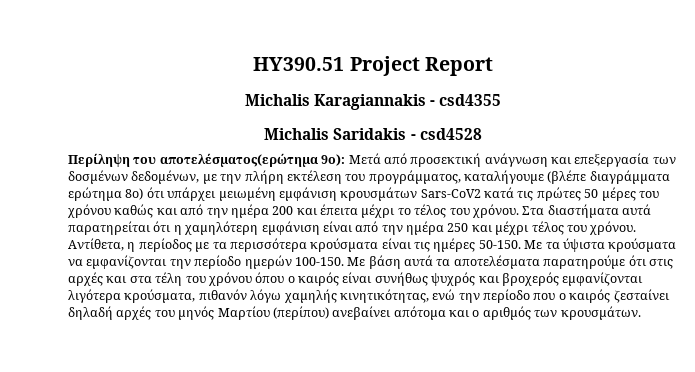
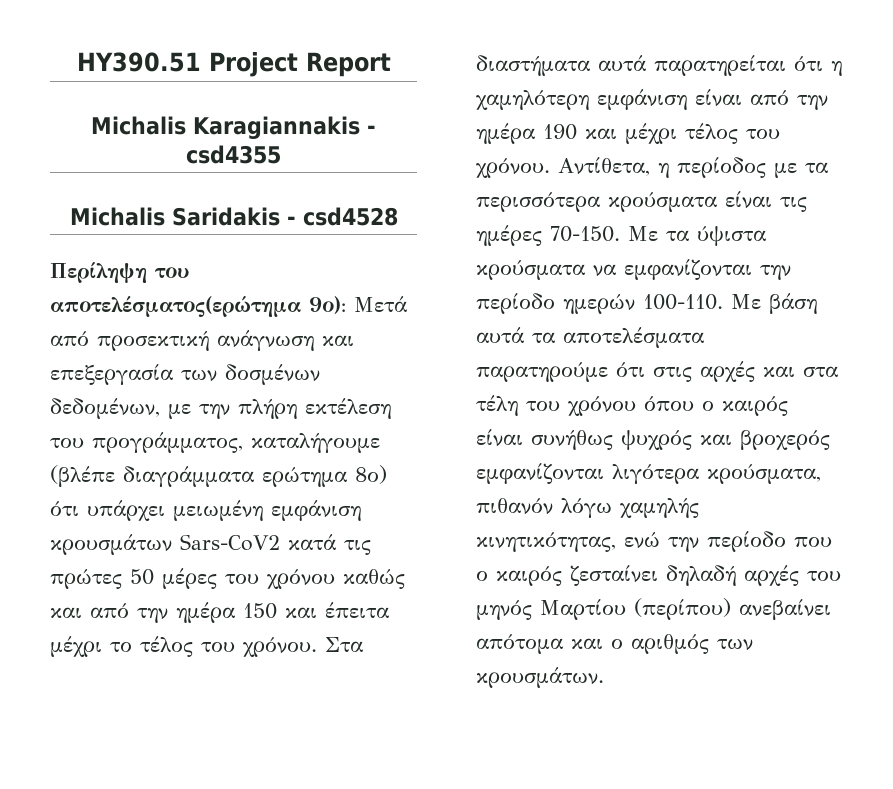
- Περίληψη του αποτελέσματος(ερώτημα 9ο): Μετά από προσεκτική ανάγνωση και επεξεργασία των δοσμένων δεδομένων, με την πλήρη εκτέλεση του προγράμματος, καταλήγουμε (βλέπε διαγράμματα ερώτημα 8ο) ότι υπάρχει μειωμένη εμφάνιση κρουσμάτων Sars-CoV2 κατά τις πρώτες 50 μέρες του χρόνου καθώς και από την ημέρα 200 και έπειτα μέχρι το τέλος του χρόνου.
+ Περίληψη του αποτελέσματος(ερώτημα 9ο): Μετά από προσεκτική ανάγνωση και επεξεργασία των δοσμένων δεδομένων, με την πλήρη εκτέλεση του προγράμματος, καταλήγουμε (βλέπε διαγράμματα ερώτημα 8ο) ότι υπάρχει μειωμένη εμφάνιση κρουσμάτων Sars-CoV2 κατά τις πρώτες 50 μέρες του χρόνου καθώς και από την ημέρα 150 και έπειτα μέχρι το τέλος του χρόνου.
- Στα διαστήματα αυτά παρατηρείται ότι η χαμηλότερη εμφάνιση είναι από την ημέρα 250 και μέχρι τέλος του χρόνου.
+ Στα διαστήματα αυτά παρατηρείται ότι η χαμηλότερη εμφάνιση είναι από την ημέρα 190 και μέχρι τέλος του χρόνου.
- Αντίθετα, η περίοδος με τα περισσότερα κρούσματα είναι τις ημέρες 50-150.
+ Αντίθετα, η περίοδος με τα περισσότερα κρούσματα είναι τις ημέρες 70-150.
- Με τα ύψιστα κρούσματα να εμφανίζονται την περίοδο ημερών 100-150.
+ Με τα ύψιστα κρούσματα να εμφανίζονται την περίοδο ημερών 100-110.

